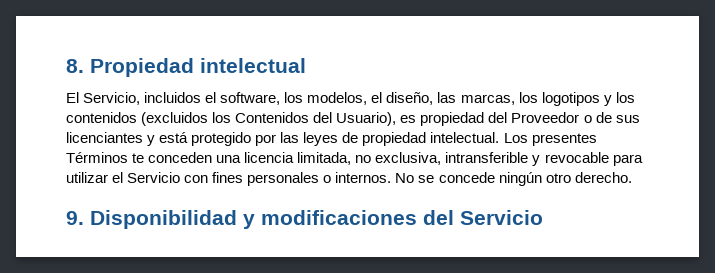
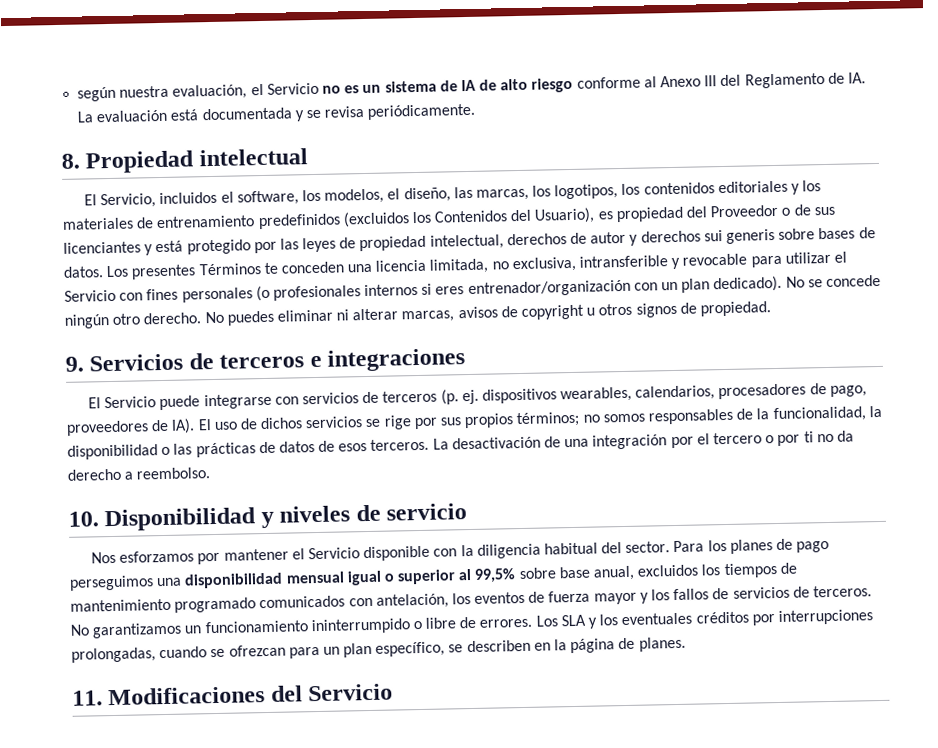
+ según nuestra evaluación, el Servicio no es un sistema de IA de alto riesgo conforme al Anexo III del Reglamento de IA. La evaluación está documentada y se revisa periódicamente.
- El Servicio, incluidos el software, los modelos, el diseño, las marcas, los logotipos y los contenidos (excluidos los Contenidos del Usuario), es propiedad del Proveedor o de sus licenciantes y está protegido por las leyes de propiedad intelectual.
+ El Servicio, incluidos el software, los modelos, el diseño, las marcas, los logotipos, los contenidos editoriales y los materiales de entrenamiento predefinidos (excluidos los Contenidos del Usuario), es propiedad del Proveedor o de sus licenciantes y está protegido por las leyes de propiedad intelectual, derechos de autor y derechos sui generis sobre bases de datos.
- Los presentes Términos te conceden una licencia limitada, no exclusiva, intransferible y revocable para utilizar el Servicio con fines personales o internos.
+ Los presentes Términos te conceden una licencia limitada, no exclusiva, intransferible y revocable para utilizar el Servicio con fines personales (o profesionales internos si eres entrenador/organización con un plan dedicado).
- No se concede ningún otro derecho.
- 9. Disponibilidad y modificaciones del Servicio
+ No se concede ningún otro derecho. No puedes eliminar ni alterar marcas, avisos de copyright u otros signos de propiedad.
+ 9. Servicios de terceros e integraciones
+ El Servicio puede integrarse con servicios de terceros (p. ej. dispositivos wearables, calendarios, procesadores de pago, proveedores de IA). El uso de dichos servicios se rige por sus propios términos; no somos responsables de la funcionalidad, la disponibilidad o las prácticas de datos de esos terceros. La desactivación de una integración por el tercero o por ti no da derecho a reembolso.
+ 10. Disponibilidad y niveles de servicio
+ Nos esforzamos por mantener el Servicio disponible con la diligencia habitual del sector. Para los planes de pago perseguimos una disponibilidad mensual igual o superior al 99,5% sobre base anual, excluidos los tiempos de mantenimiento programado comunicados con antelación, los eventos de fuerza mayor y los fallos de servicios de terceros. No garantizamos un funcionamiento ininterrumpido o libre de errores. Los SLA y los eventuales créditos por interrupciones prolongadas, cuando se ofrezcan para un plan específico, se describen en la página de planes.
+ 11. Modificaciones del Servicio

